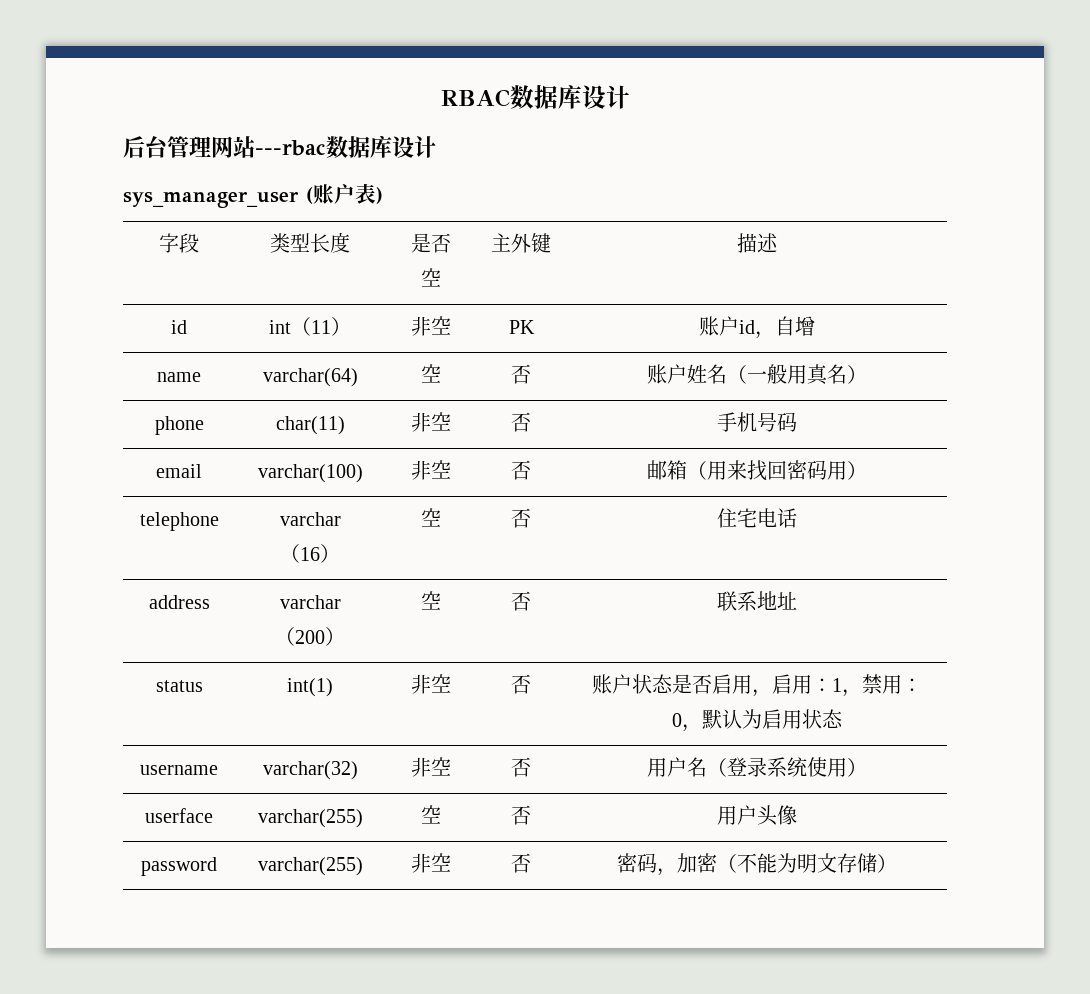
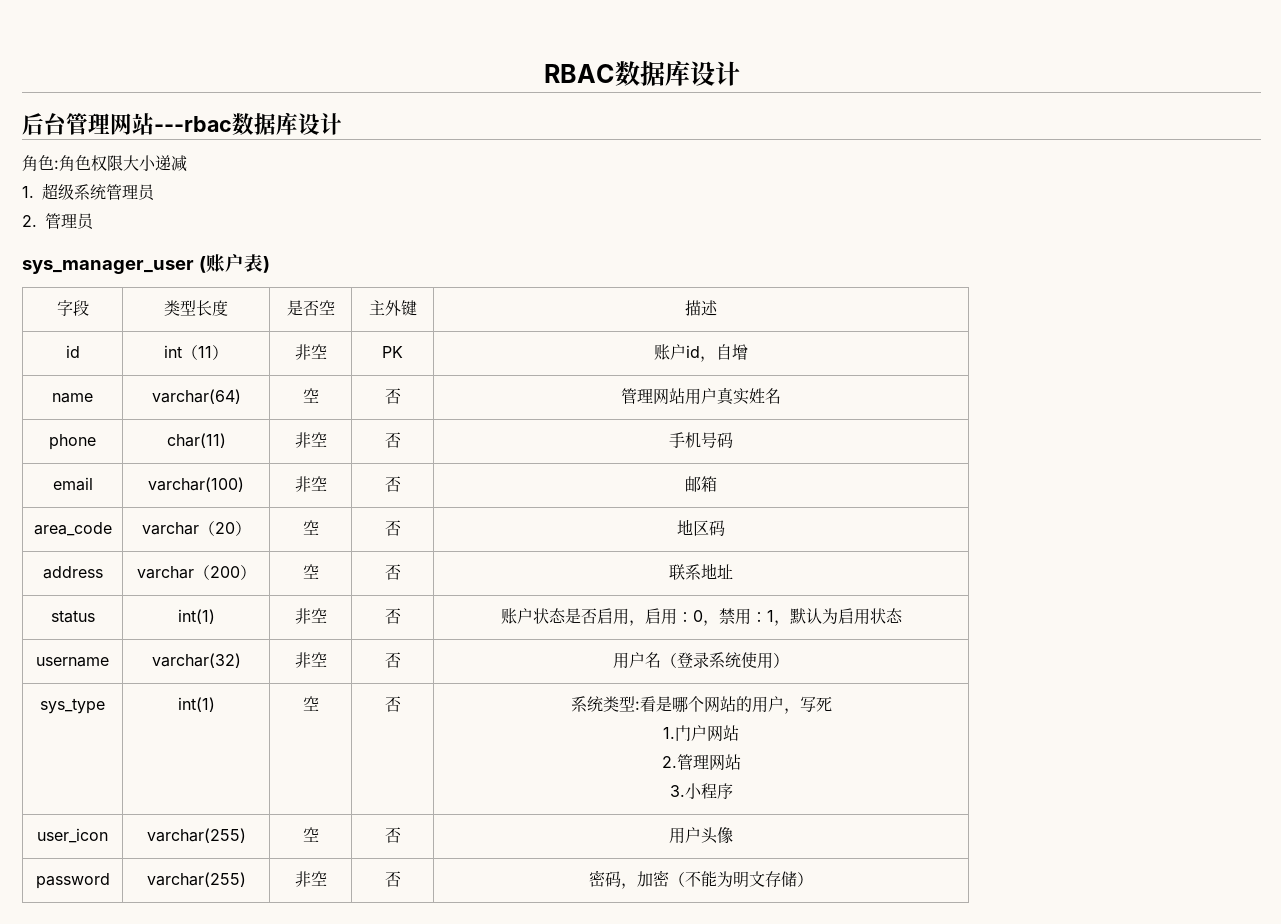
+ 角色:角色权限大小递减
+ 1.超级系统管理员
+ 2.管理员
- name | varchar(64) | 空 | 否 | 账户姓名（一般用真名）
+ name | varchar(64) | 空 | 否 | 管理网站用户真实姓名
- email | varchar(100) | 非空 | 否 | 邮箱（用来找回密码用）
- telephone | varchar（16） | 空 | 否 | 住宅电话
+ email | varchar(100) | 非空 | 否 | 邮箱
+ area_code | varchar（20） | 空 | 否 | 地区码
- status | int(1) | 非空 | 否 | 账户状态是否启用，启用：1，禁用：0，默认为启用状态
+ status | int(1) | 非空 | 否 | 账户状态是否启用，启用：0，禁用：1，默认为启用状态
- userface | varchar(255) | 空 | 否 | 用户头像
+ sys_type | int(1) | 空 | 否 | 系统类型:看是哪个网站的用户，写死
+ 1.门户网站
+ 2.管理网站
+ 3.小程序
+ user_icon | varchar(255) | 空 | 否 | 用户头像

